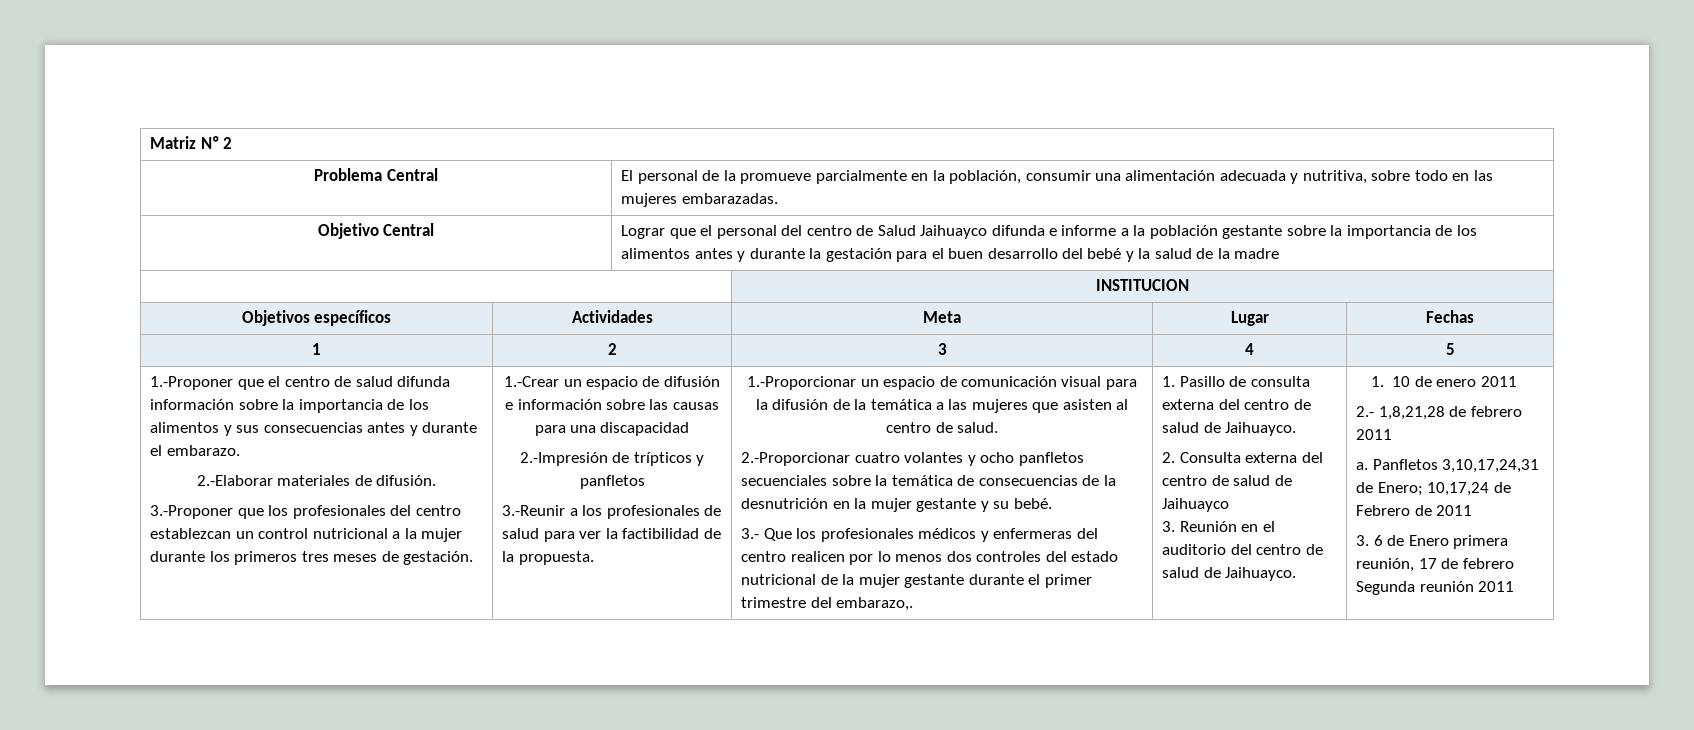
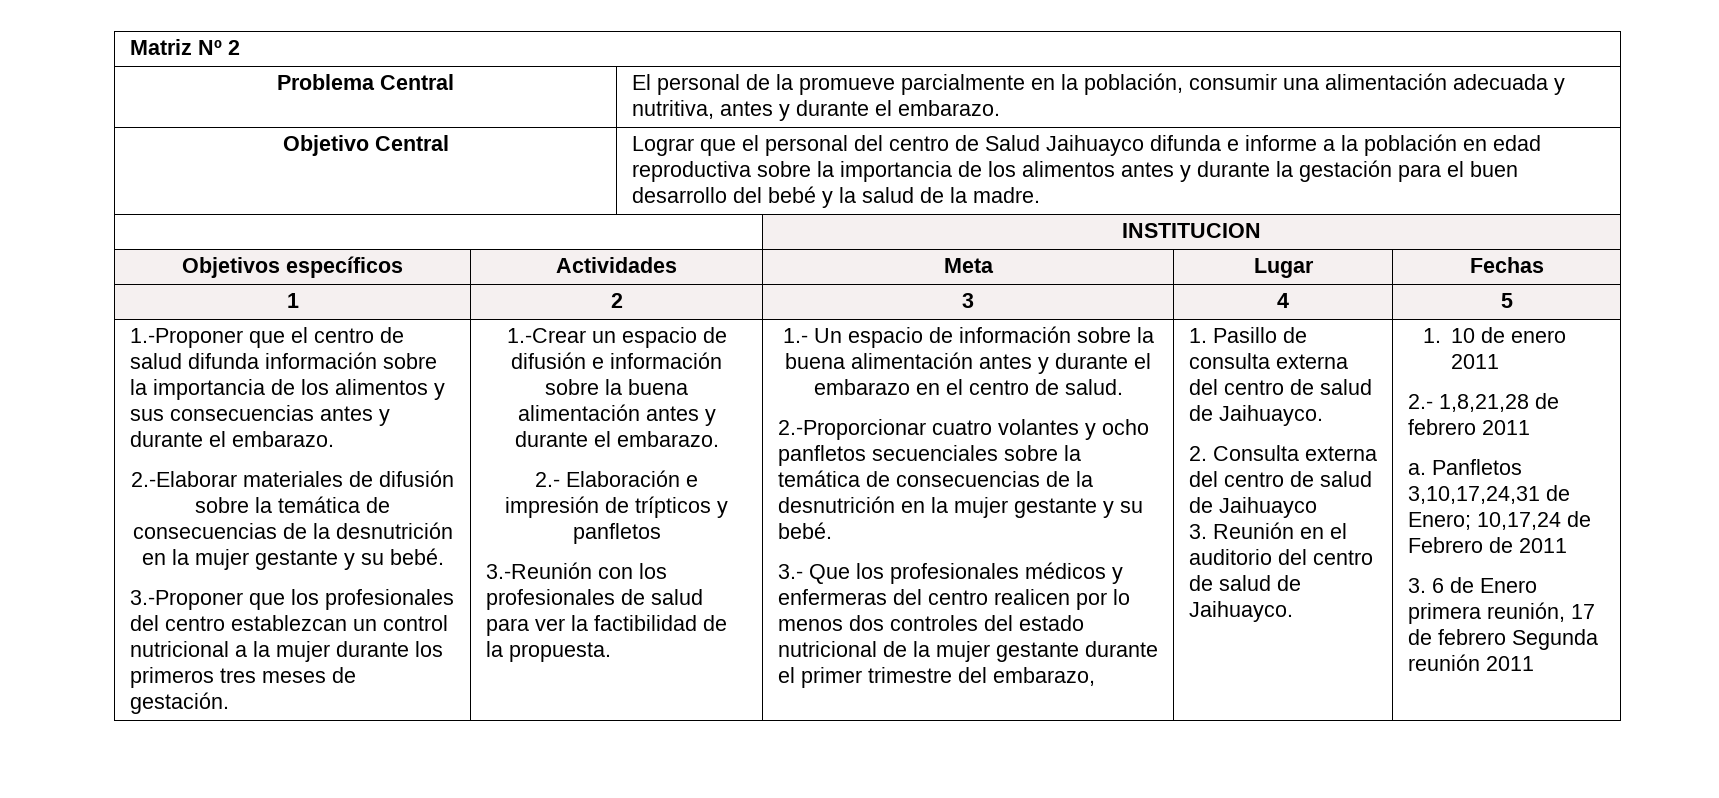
- Problema Central | El personal de la promueve parcialmente en la población, consumir una alimentación adecuada y nutritiva, sobre todo en las mujeres embarazadas.
+ Problema Central | El personal de la promueve parcialmente en la población, consumir una alimentación adecuada y nutritiva, antes y durante el embarazo.
- Lograr que el personal del centro de Salud Jaihuayco difunda e informe a la población gestante sobre la importancia de los alimentos antes y durante la gestación para el buen desarrollo del bebé y la salud de la madre
+ Lograr que el personal del centro de Salud Jaihuayco difunda e informe a la población en edad reproductiva sobre la importancia de los alimentos antes y durante la gestación para el buen desarrollo del bebé y la salud de la madre.
- 2.-Elaborar materiales de difusión.
+ 2.-Elaborar materiales de difusión sobre la temática de consecuencias de la desnutrición en la mujer gestante y su bebé.
- 1.-Crear un espacio de difusión e información sobre las causas para una discapacidad
- 2.-Impresión de trípticos y panfletos
+ 1.-Crear un espacio de difusión e información sobre la buena alimentación antes y durante el embarazo.
+ 2.- Elaboración e impresión de trípticos y panfletos
- 3.-Reunir a los profesionales de salud para ver la factibilidad de la propuesta.
+ 3.-Reunión con los profesionales de salud para ver la factibilidad de la propuesta.
- 1.-Proporcionar un espacio de comunicación visual para la difusión de la temática a las mujeres que asisten al centro de salud.
+ 1.- Un espacio de información sobre la buena alimentación antes y durante el embarazo en el centro de salud.
- 3.- Que los profesionales médicos y enfermeras del centro realicen por lo menos dos controles del estado nutricional de la mujer gestante durante el primer trimestre del embarazo,.
+ 3.- Que los profesionales médicos y enfermeras del centro realicen por lo menos dos controles del estado nutricional de la mujer gestante durante el primer trimestre del embarazo,

